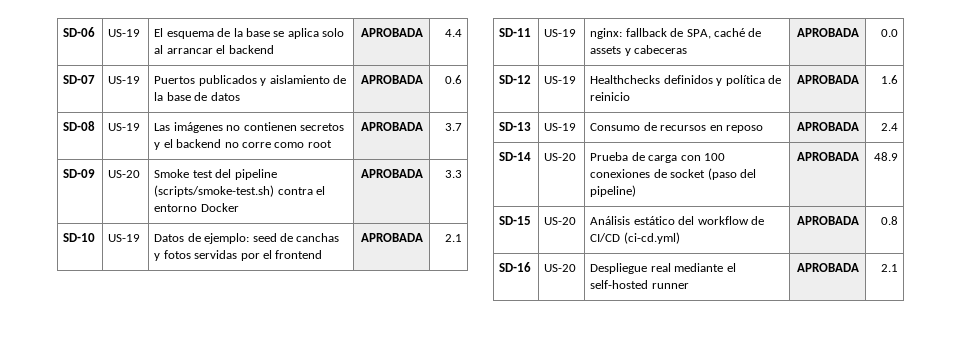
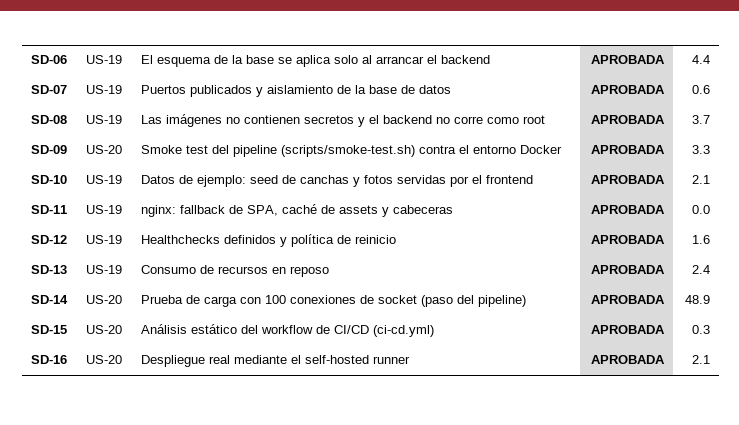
- SD-15 | US-20 | Análisis estático del workflow de CI/CD (ci-cd.yml) | APROBADA | 0.8
+ SD-15 | US-20 | Análisis estático del workflow de CI/CD (ci-cd.yml) | APROBADA | 0.3

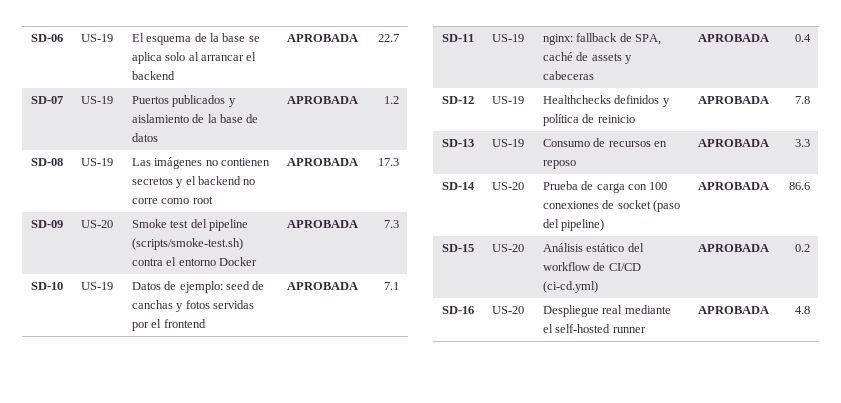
- SD-06 | US-19 | El esquema de la base se aplica solo al arrancar el backend | APROBADA | 4.4
+ SD-06 | US-19 | El esquema de la base se aplica solo al arrancar el backend | APROBADA | 22.7
- SD-07 | US-19 | Puertos publicados y aislamiento de la base de datos | APROBADA | 0.6
+ SD-07 | US-19 | Puertos publicados y aislamiento de la base de datos | APROBADA | 1.2
- SD-08 | US-19 | Las imágenes no contienen secretos y el backend no corre como root | APROBADA | 3.7
+ SD-08 | US-19 | Las imágenes no contienen secretos y el backend no corre como root | APROBADA | 17.3
- SD-09 | US-20 | Smoke test del pipeline (scripts/smoke-test.sh) contra el entorno Docker | APROBADA | 3.3
+ SD-09 | US-20 | Smoke test del pipeline (scripts/smoke-test.sh) contra el entorno Docker | APROBADA | 7.3
- SD-10 | US-19 | Datos de ejemplo: seed de canchas y fotos servidas por el frontend | APROBADA | 2.1
+ SD-10 | US-19 | Datos de ejemplo: seed de canchas y fotos servidas por el frontend | APROBADA | 7.1
- SD-11 | US-19 | nginx: fallback de SPA, caché de assets y cabeceras | APROBADA | 0.0
+ SD-11 | US-19 | nginx: fallback de SPA, caché de assets y cabeceras | APROBADA | 0.4
- SD-12 | US-19 | Healthchecks definidos y política de reinicio | APROBADA | 1.6
+ SD-12 | US-19 | Healthchecks definidos y política de reinicio | APROBADA | 7.8
- SD-13 | US-19 | Consumo de recursos en reposo | APROBADA | 2.4
+ SD-13 | US-19 | Consumo de recursos en reposo | APROBADA | 3.3
- SD-14 | US-20 | Prueba de carga con 100 conexiones de socket (paso del pipeline) | APROBADA | 48.9
+ SD-14 | US-20 | Prueba de carga con 100 conexiones de socket (paso del pipeline) | APROBADA | 86.6
- SD-15 | US-20 | Análisis estático del workflow de CI/CD (ci-cd.yml) | APROBADA | 0.3
+ SD-15 | US-20 | Análisis estático del workflow de CI/CD (ci-cd.yml) | APROBADA | 0.2
- SD-16 | US-20 | Despliegue real mediante el self-hosted runner | APROBADA | 2.1
+ SD-16 | US-20 | Despliegue real mediante el self-hosted runner | APROBADA | 4.8

